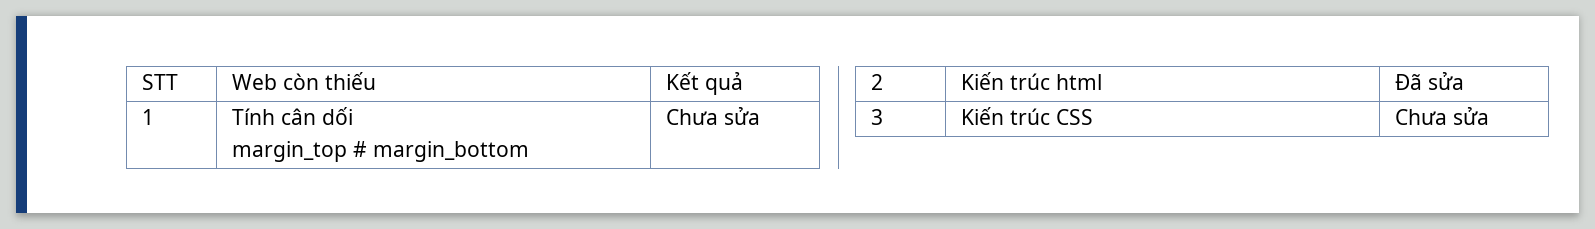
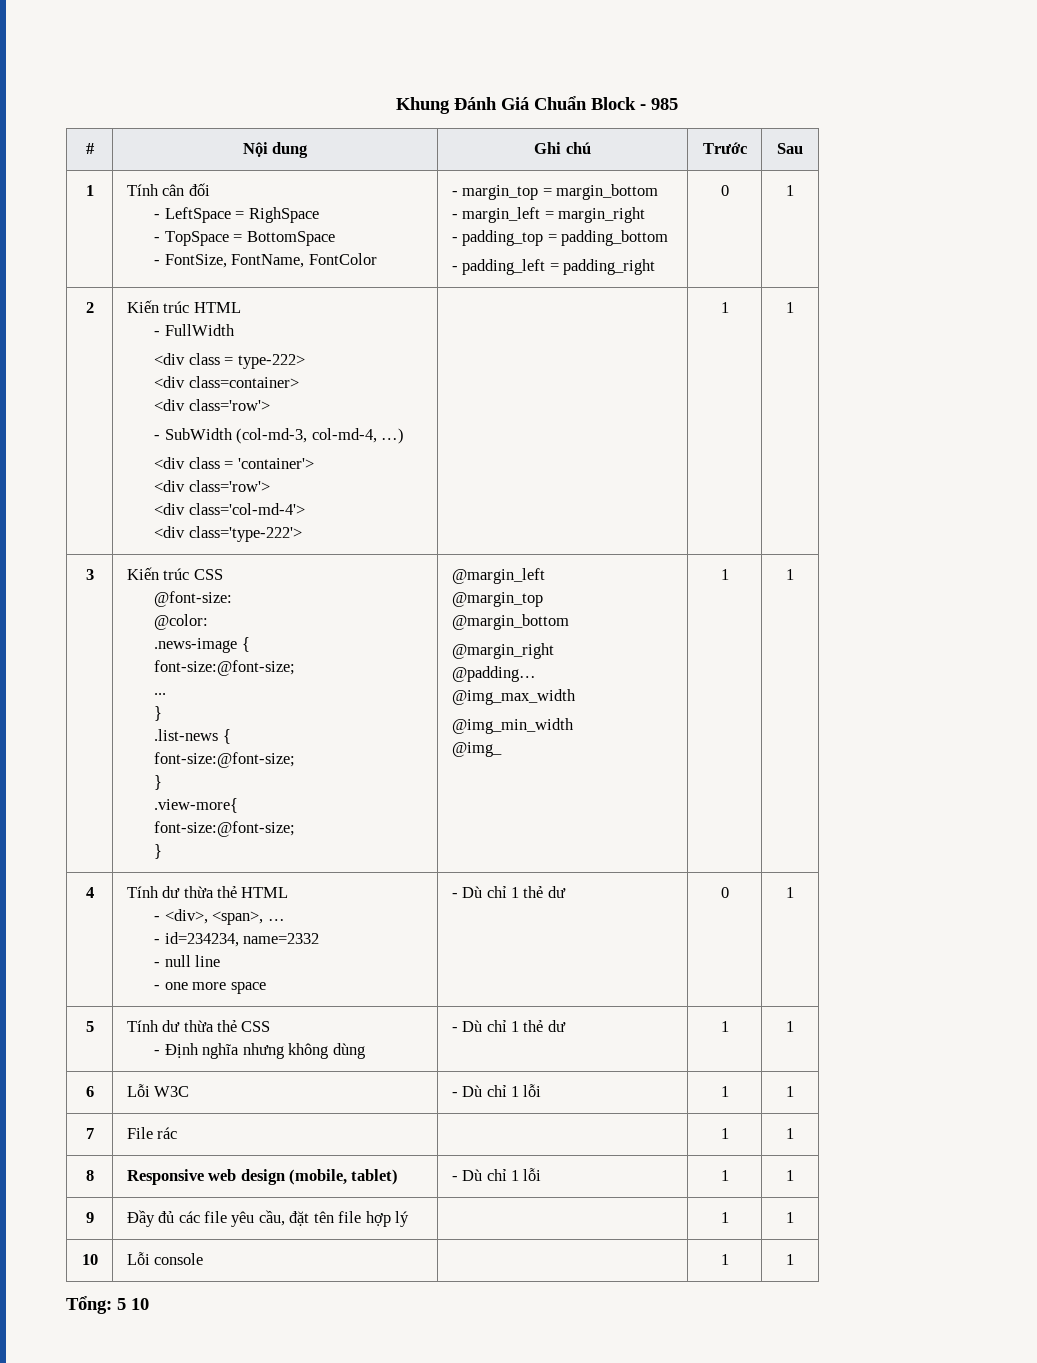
- STT | Web còn thiếu | Kết quả
- 1 | Tính cân dối
- margin_top # margin_bottom | Chưa sửa
- 2 | Kiến trúc html | Đã sửa
- 3 | Kiến trúc CSS | Chưa sửa
+ Khung Đánh Giá Chuẩn Block - 985
+ # | Nội dung | Ghi chú | Trước | Sau
+ 1 | Tính cân đối
+ - LeftSpace = RighSpace
+ - TopSpace = BottomSpace
+ - FontSize, FontName, FontColor | - margin_top = margin_bottom
+ - margin_left = margin_right
+ - padding_top = padding_bottom
+ - padding_left = padding_right | 0 | 1
+ 2 | Kiến trúc HTML
+ - FullWidth
+ <div class = type-222>
+ <div class=container>
+ <div class='row'>
+ - SubWidth (col-md-3, col-md-4, …)
+ <div class = 'container'>
+ <div class='row'>
+ <div class='col-md-4'>
+ <div class='type-222'> | | 1 | 1
+ 3 | Kiến trúc CSS
+ @font-size:
+ @color:
+ .news-image {
+ font-size:@font-size;
+ ...
+ }
+ .list-news {
+ font-size:@font-size;
+ }
+ .view-more{
+ font-size:@font-size;
+ } | @margin_left
+ @margin_top
+ @margin_bottom
+ @margin_right
+ @padding…
+ @img_max_width
+ @img_min_width
+ @img_ | 1 | 1
+ 4 | Tính dư thừa thẻ HTML
+ - <div>, <span>, …
+ - id=234234, name=2332
+ - null line
+ - one more space | - Dù chỉ 1 thẻ dư | 0 | 1
+ 5 | Tính dư thừa thẻ CSS
+ - Định nghĩa nhưng không dùng | - Dù chỉ 1 thẻ dư | 1 | 1
+ 6 | Lỗi W3C | - Dù chỉ 1 lỗi | 1 | 1
+ 7 | File rác | | 1 | 1
+ 8 | Responsive web design (mobile, tablet) | - Dù chỉ 1 lỗi | 1 | 1
+ 9 | Đầy đủ các file yêu cầu, đặt tên file hợp lý | | 1 | 1
+ 10 | Lỗi console | | 1 | 1
+ Tổng: 5 10

